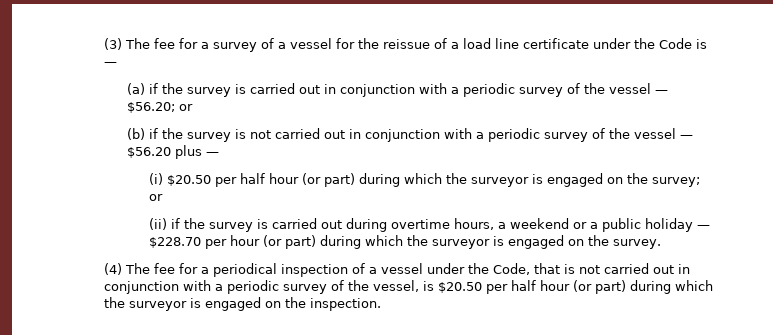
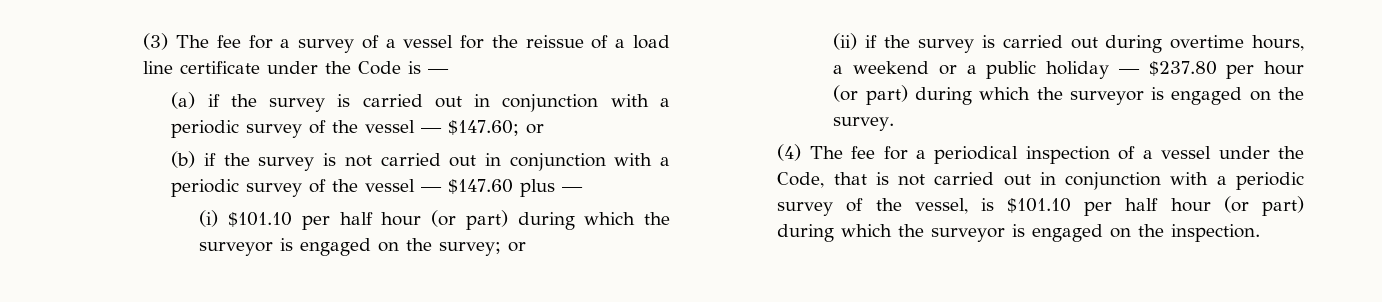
- (a) if the survey is carried out in conjunction with a periodic survey of the vessel — $56.20; or
+ (a) if the survey is carried out in conjunction with a periodic survey of the vessel — $147.60; or
- (b) if the survey is not carried out in conjunction with a periodic survey of the vessel — $56.20 plus —
+ (b) if the survey is not carried out in conjunction with a periodic survey of the vessel — $147.60 plus —
- (i) $20.50 per half hour (or part) during which the surveyor is engaged on the survey; or
+ (i) $101.10 per half hour (or part) during which the surveyor is engaged on the survey; or
- (ii) if the survey is carried out during overtime hours, a weekend or a public holiday — $228.70 per hour (or part) during which the surveyor is engaged on the survey.
+ (ii) if the survey is carried out during overtime hours, a weekend or a public holiday — $237.80 per hour (or part) during which the surveyor is engaged on the survey.
- (4) The fee for a periodical inspection of a vessel under the Code, that is not carried out in conjunction with a periodic survey of the vessel, is $20.50 per half hour (or part) during which the surveyor is engaged on the inspection.
+ (4) The fee for a periodical inspection of a vessel under the Code, that is not carried out in conjunction with a periodic survey of the vessel, is $101.10 per half hour (or part) during which the surveyor is engaged on the inspection.

